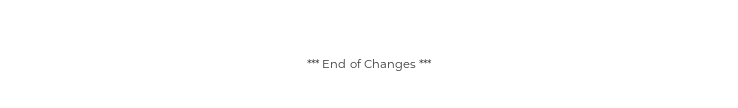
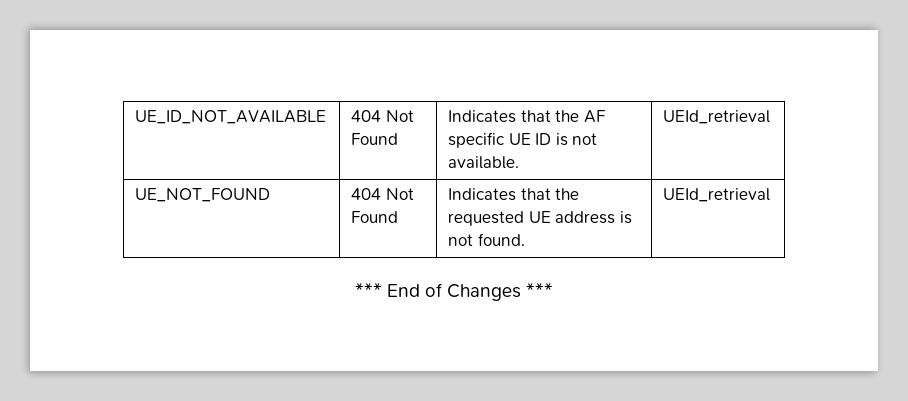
+ UE_ID_NOT_AVAILABLE | 404 Not Found | Indicates that the AF specific UE ID is not available. | UEId_retrieval
+ UE_NOT_FOUND | 404 Not Found | Indicates that the requested UE address is not found. | UEId_retrieval

